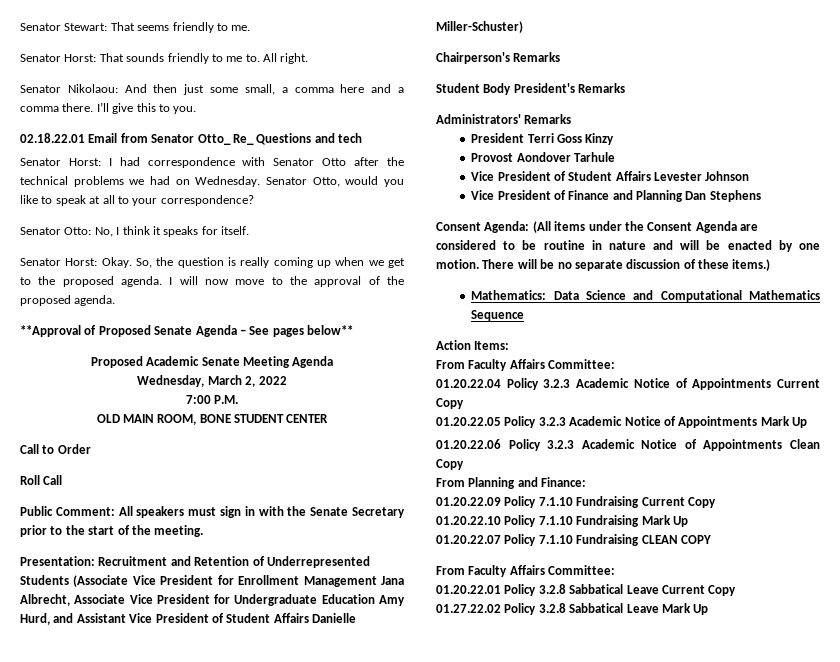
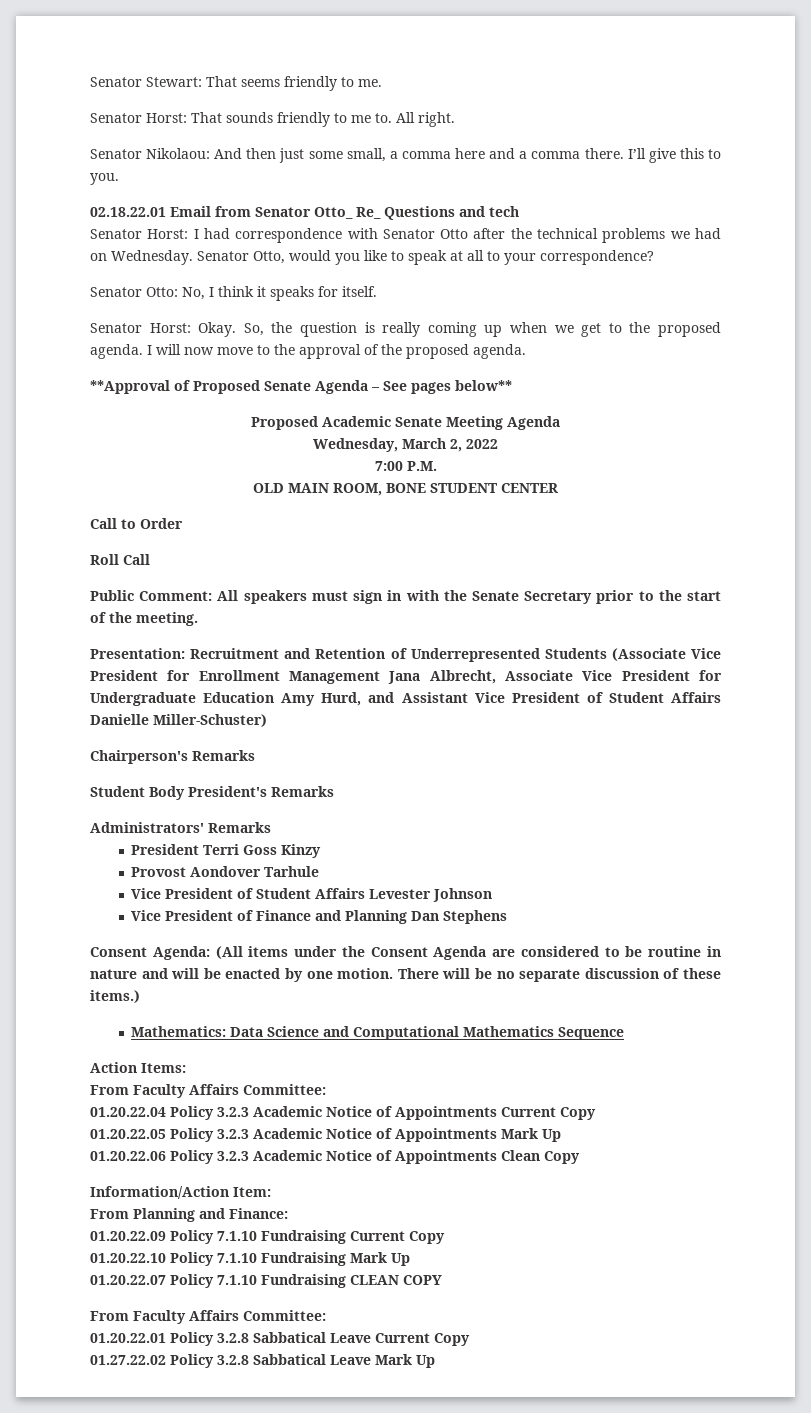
+ Information/Action Item:

